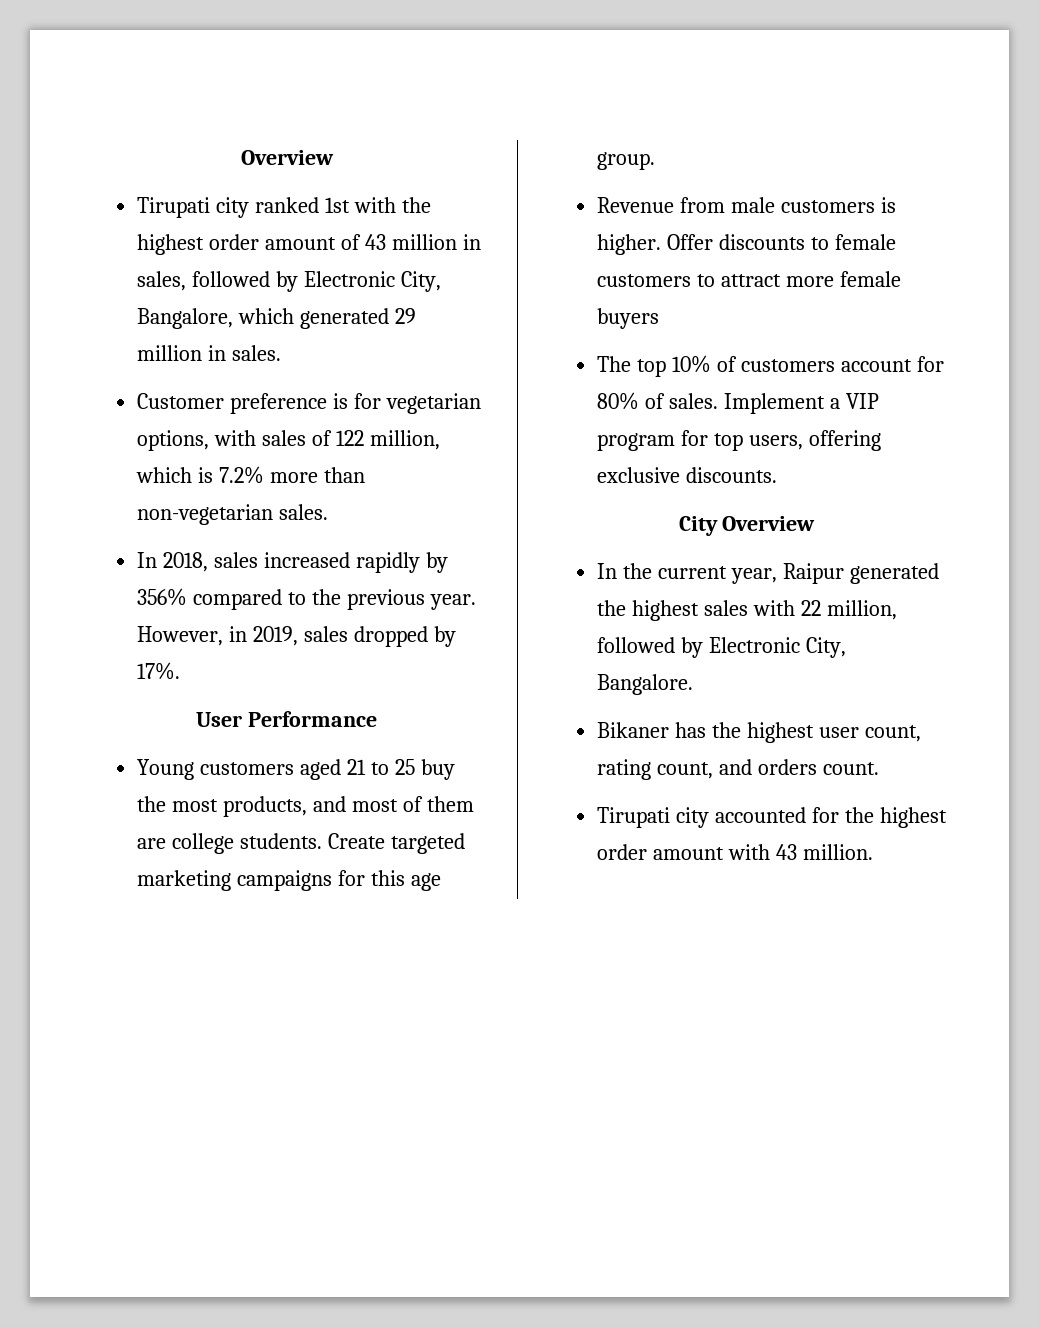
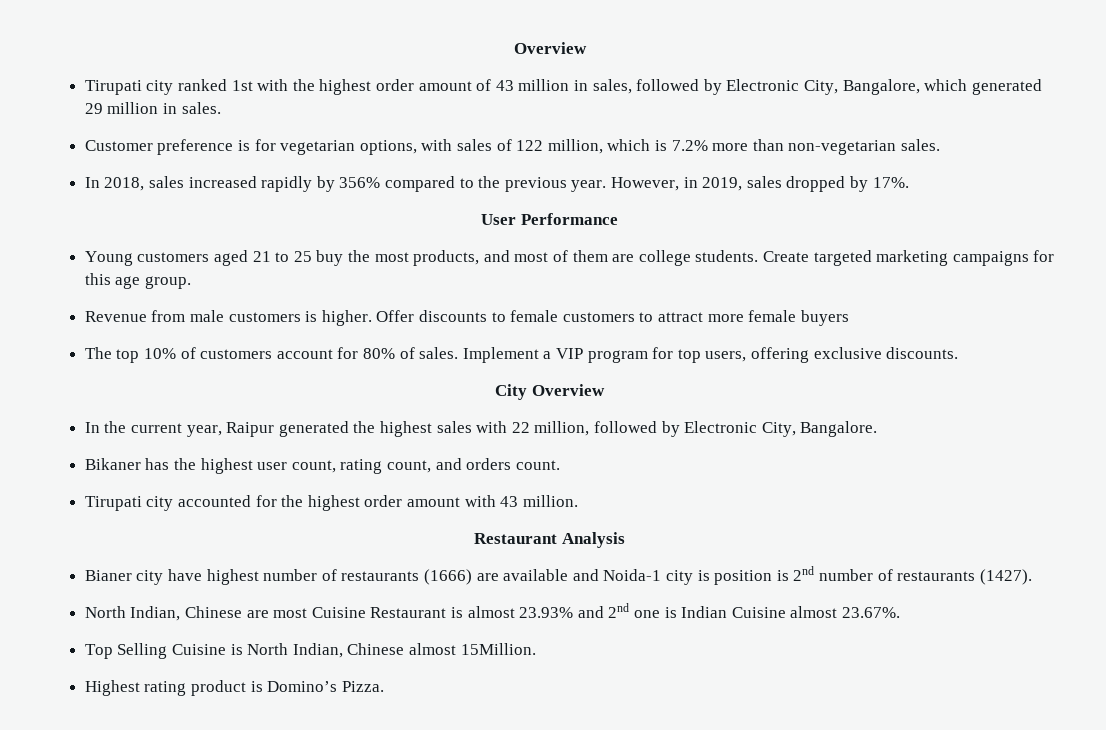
+ Restaurant Analysis
+ Bianer city have highest number of restaurants (1666) are available and Noida-1 city is position is 2nd number of restaurants (1427).
+ North Indian, Chinese are most Cuisine Restaurant is almost 23.93% and 2nd one is Indian Cuisine almost 23.67%.
+ Top Selling Cuisine is North Indian, Chinese almost 15Million.
+ Highest rating product is Domino’s Pizza.

